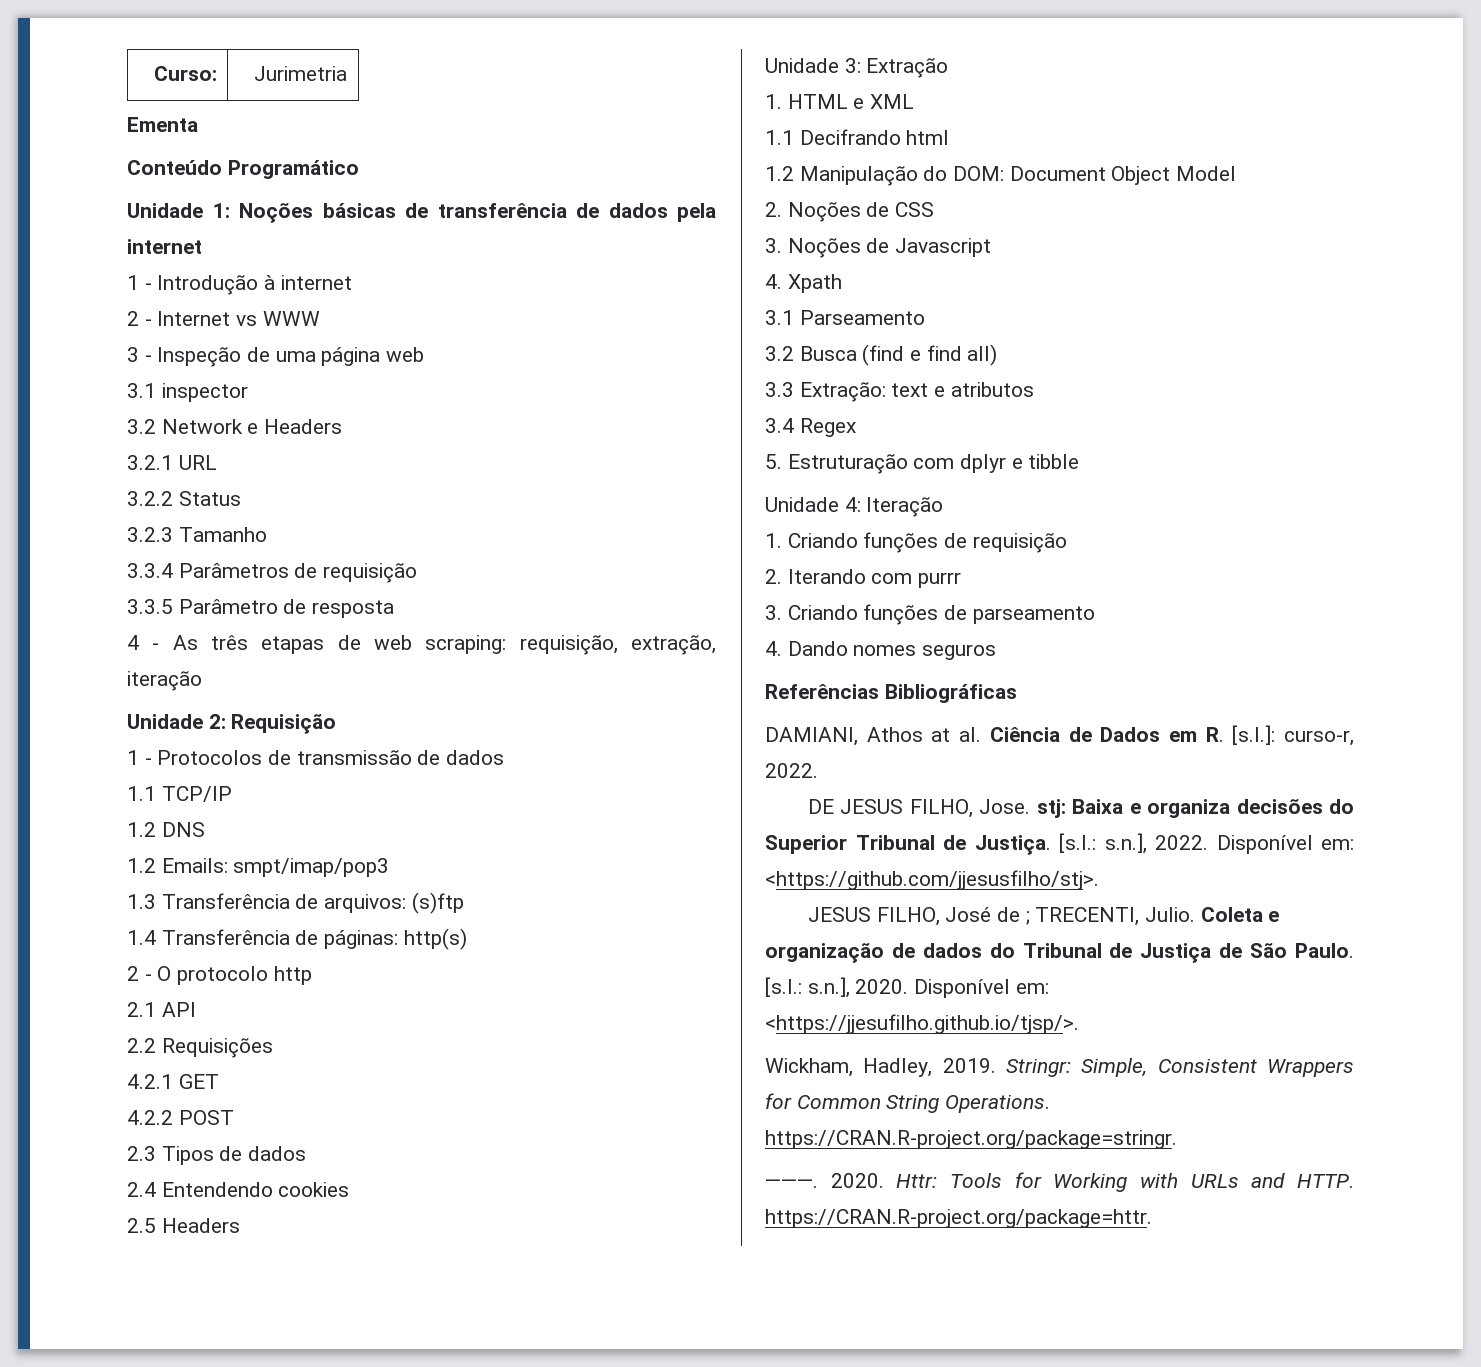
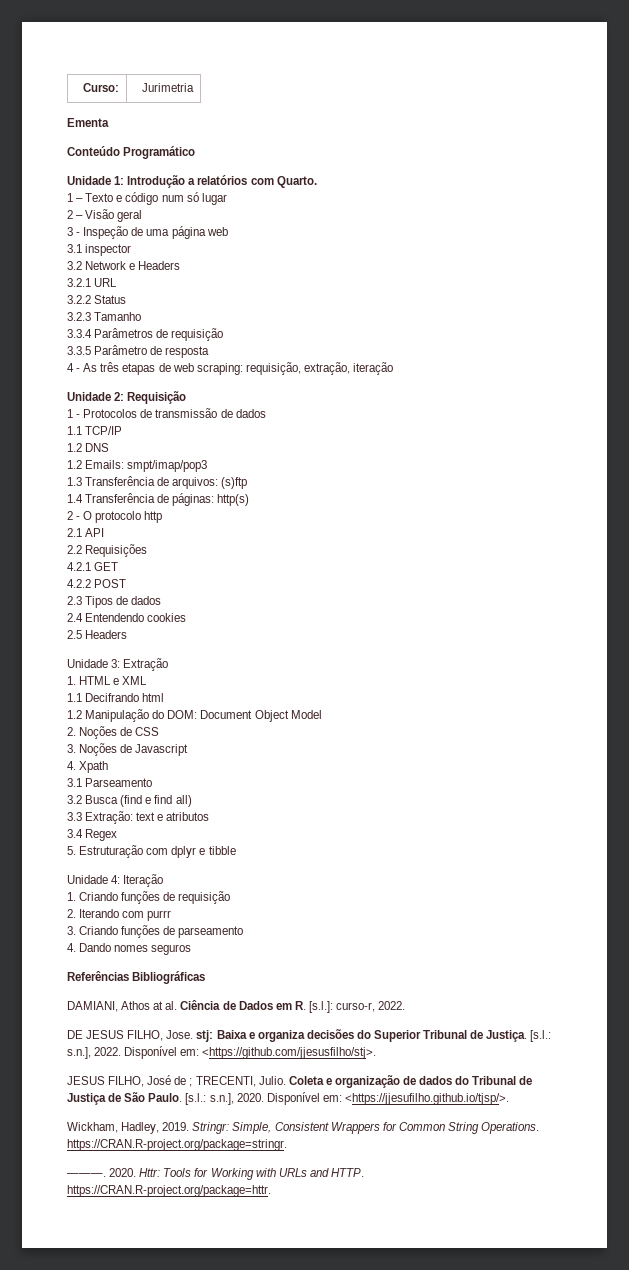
- Unidade 1: Noções básicas de transferência de dados pela internet
- 1 - Introdução à internet
- 2 - Internet vs WWW
+ Unidade 1: Introdução a relatórios com Quarto.
+ 1 – Texto e código num só lugar
+ 2 – Visão geral

